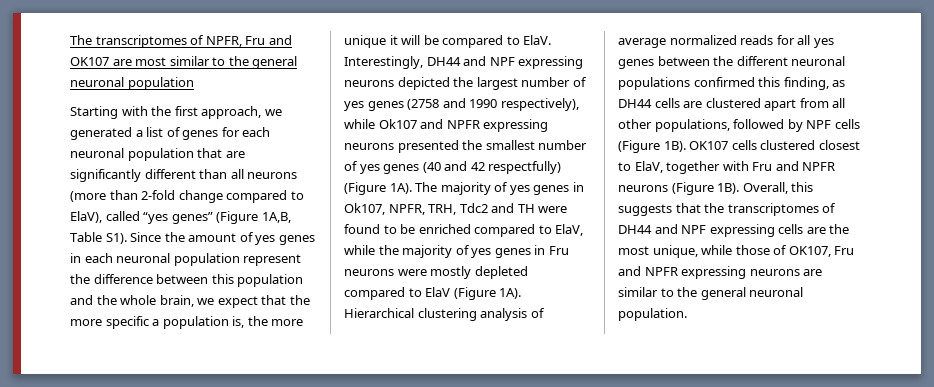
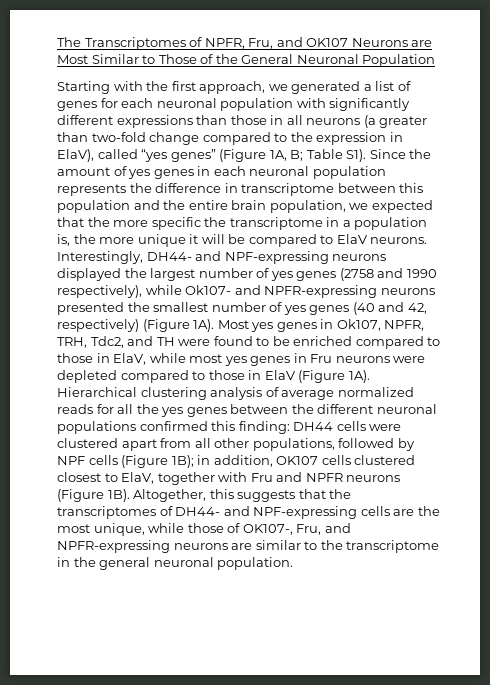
- The transcriptomes of NPFR, Fru and OK107 are most similar to the general neuronal population
+ The Transcriptomes of NPFR, Fru, and OK107 Neurons are Most Similar to Those of the General Neuronal Population
- Starting with the first approach, we generated a list of genes for each neuronal population that are significantly different than all neurons (more than 2-fold change compared to ElaV), called “yes genes” (Figure 1A,B, Table S1). Since the amount of yes genes in each neuronal population represent the difference between this population and the whole brain, we expect that the more specific a population is, the more unique it will be compared to ElaV. Interestingly, DH44 and NPF expressing neurons depicted the largest number of yes genes (2758 and 1990 respectively), while Ok107 and NPFR expressing neurons presented the smallest number of yes genes (40 and 42 respectfully) (Figure 1A). The majority of yes genes in Ok107, NPFR, TRH, Tdc2 and TH were found to be enriched compared to ElaV, while the majority of yes genes in Fru neurons were mostly depleted compared to ElaV (Figure 1A).
+ Starting with the first approach, we generated a list of genes for each neuronal population with significantly different expressions than those in all neurons (a greater than two-fold change compared to the expression in ElaV), called “yes genes” (Figure 1A, B; Table S1). Since the amount of yes genes in each neuronal population represents the difference in transcriptome between this population and the entire brain population, we expected that the more specific the transcriptome in a population is, the more unique it will be compared to ElaV neurons. Interestingly, DH44- and NPF-expressing neurons displayed the largest number of yes genes (2758 and 1990 respectively), while Ok107- and NPFR-expressing neurons presented the smallest number of yes genes (40 and 42, respectively) (Figure 1A). Most yes genes in Ok107, NPFR, TRH, Tdc2, and TH were found to be enriched compared to those in ElaV, while most yes genes in Fru neurons were depleted compared to those in ElaV (Figure 1A).
- Hierarchical clustering analysis of average normalized reads for all yes genes between the different neuronal populations confirmed this finding, as DH44 cells are clustered apart from all other populations, followed by NPF cells (Figure 1B). OK107 cells clustered closest to ElaV, together with Fru and NPFR neurons (Figure 1B).
+ Hierarchical clustering analysis of average normalized reads for all the yes genes between the different neuronal populations confirmed this finding: DH44 cells were clustered apart from all other populations, followed by NPF cells (Figure 1B); in addition, OK107 cells clustered closest to ElaV, together with Fru and NPFR neurons (Figure 1B).
- Overall, this suggests that the transcriptomes of DH44 and NPF expressing cells are the most unique, while those of OK107, Fru and NPFR expressing neurons are similar to the general neuronal population.
+ Altogether, this suggests that the transcriptomes of DH44- and NPF-expressing cells are the most unique, while those of OK107-, Fru, and NPFR-expressing neurons are similar to the transcriptome in the general neuronal population.

